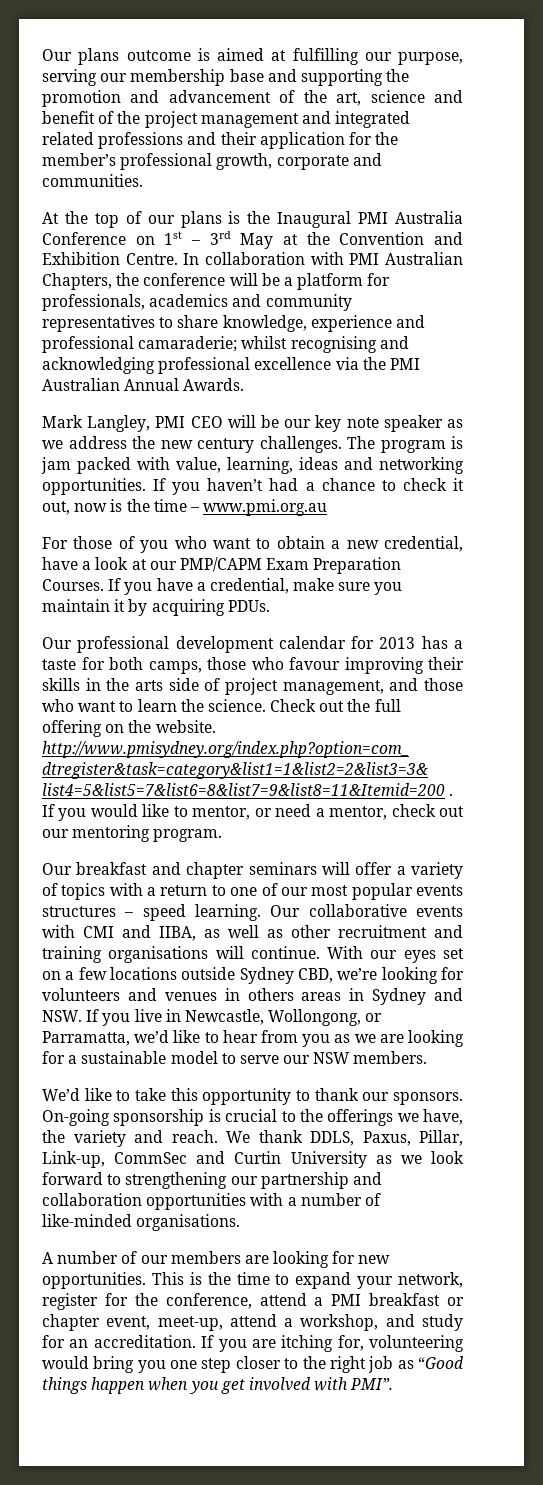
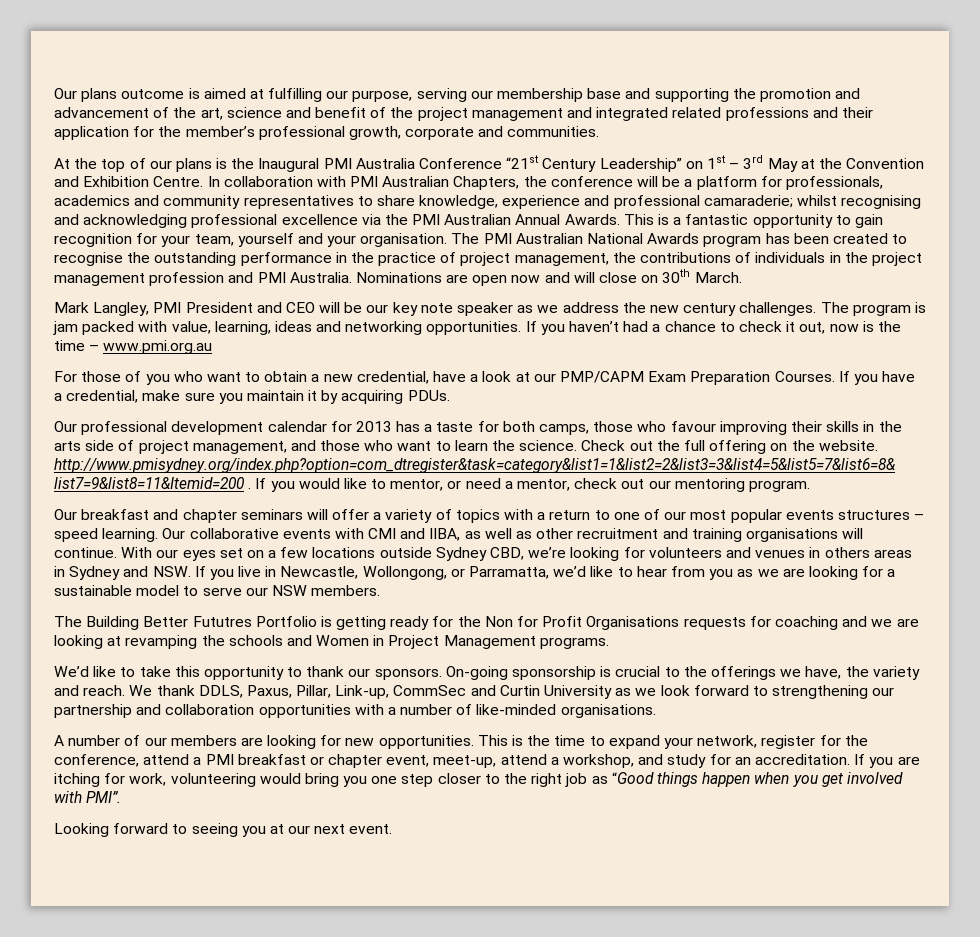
- At the top of our plans is the Inaugural PMI Australia Conference on 1st – 3rd May at the Convention and Exhibition Centre.
+ At the top of our plans is the Inaugural PMI Australia Conference “21st Century Leadership” on 1st – 3rd May at the Convention and Exhibition Centre.
+ This is a fantastic opportunity to gain recognition for your team, yourself and your organisation. The PMI Australian National Awards program has been created to recognise the outstanding performance in the practice of project management, the contributions of individuals in the project management profession and PMI Australia. Nominations are open now and will close on 30th March.
- Mark Langley, PMI CEO will be our key note speaker as we address the new century challenges.
+ Mark Langley, PMI President and CEO will be our key note speaker as we address the new century challenges.
+ The Building Better Fututres Portfolio is getting ready for the Non for Profit Organisations requests for coaching and we are looking at revamping the schools and Women in Project Management programs.
- If you are itching for, volunteering would bring you one step closer to the right job as “Good things happen when you get involved with PMI”.
+ If you are itching for work, volunteering would bring you one step closer to the right job as “Good things happen when you get involved with PMI”.
+ Looking forward to seeing you at our next event.

